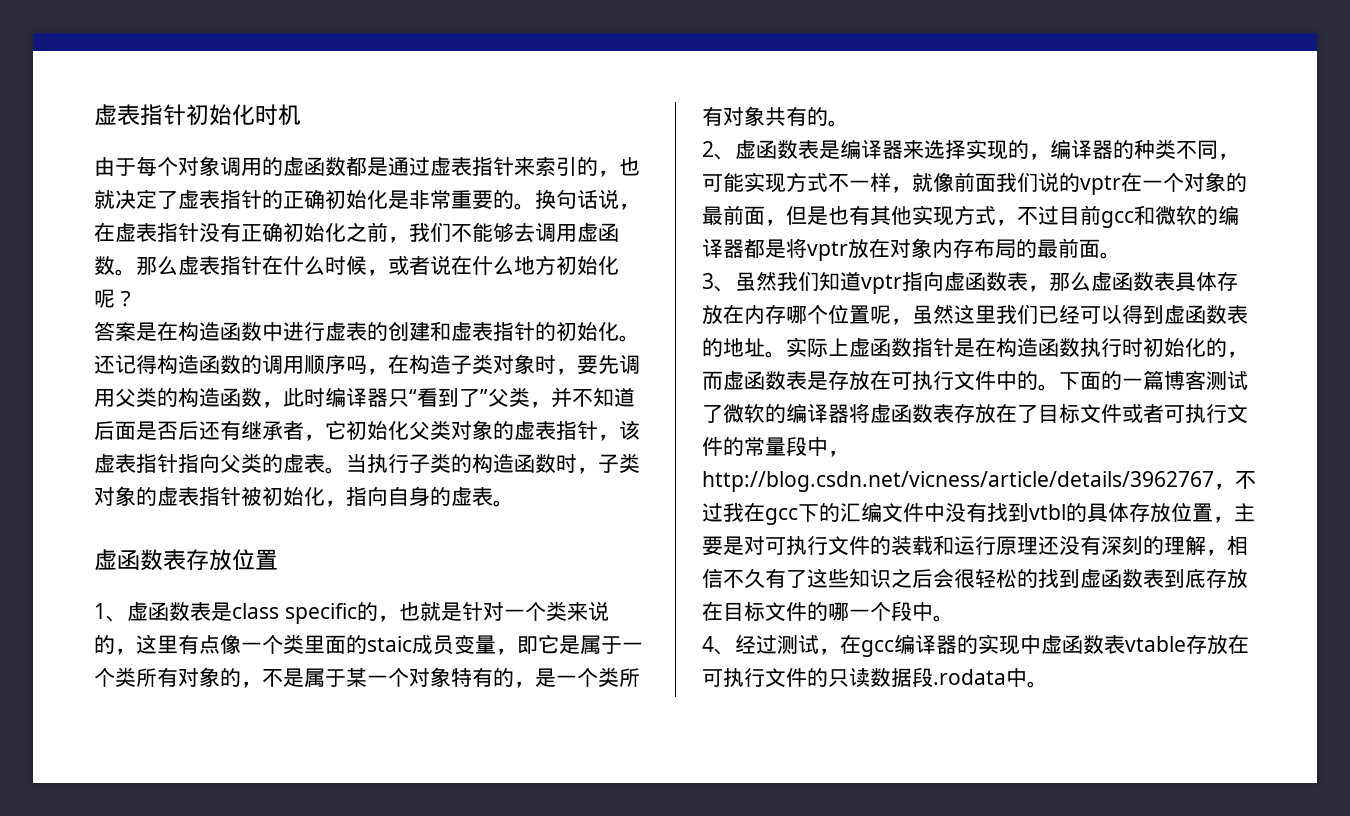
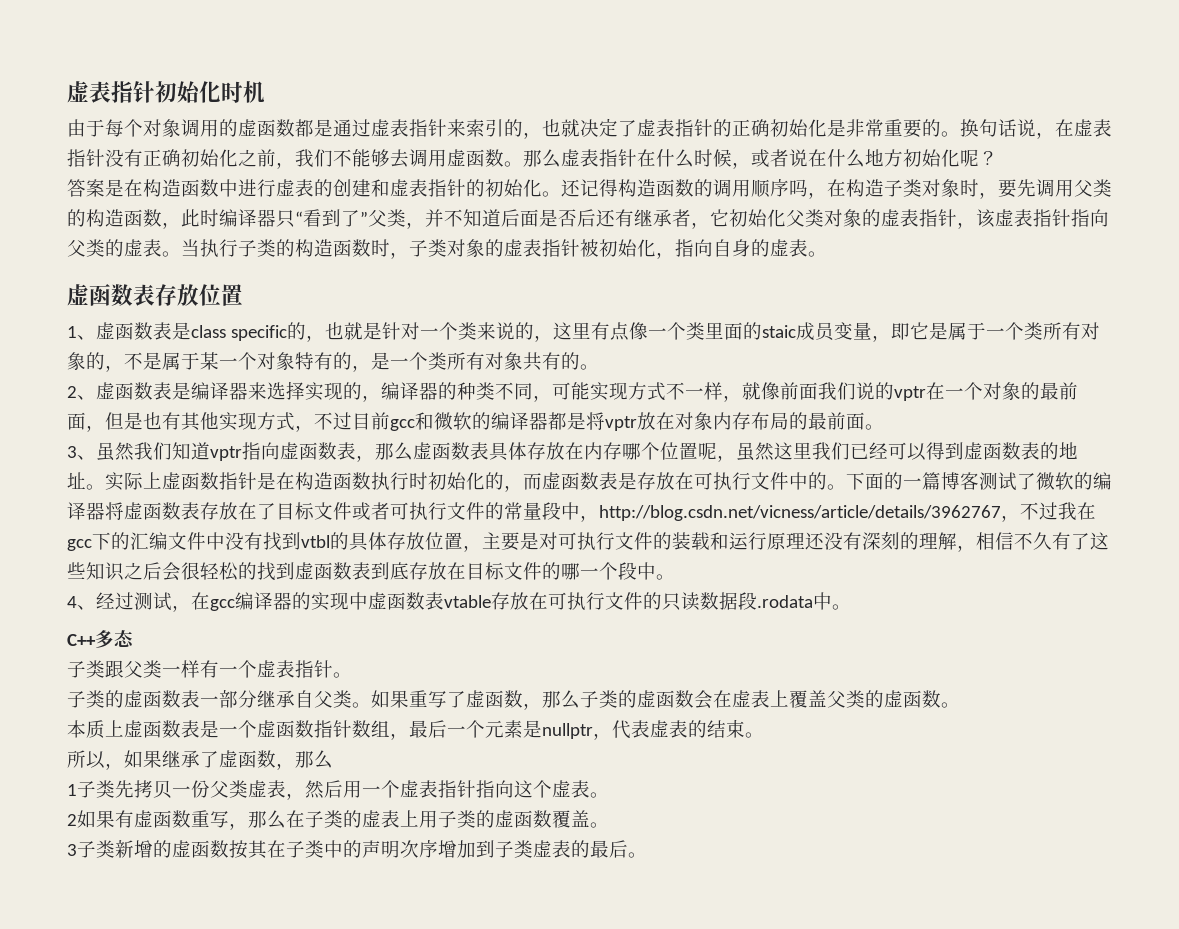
+ C++多态
+ 子类跟父类一样有一个虚表指针。
+ 子类的虚函数表一部分继承自父类。如果重写了虚函数，那么子类的虚函数会在虚表上覆盖父类的虚函数。
+ 本质上虚函数表是一个虚函数指针数组，最后一个元素是nullptr，代表虚表的结束。
+ 所以，如果继承了虚函数，那么
+ 1子类先拷贝一份父类虚表，然后用一个虚表指针指向这个虚表。
+ 2如果有虚函数重写，那么在子类的虚表上用子类的虚函数覆盖。
+ 3子类新增的虚函数按其在子类中的声明次序增加到子类虚表的最后。

